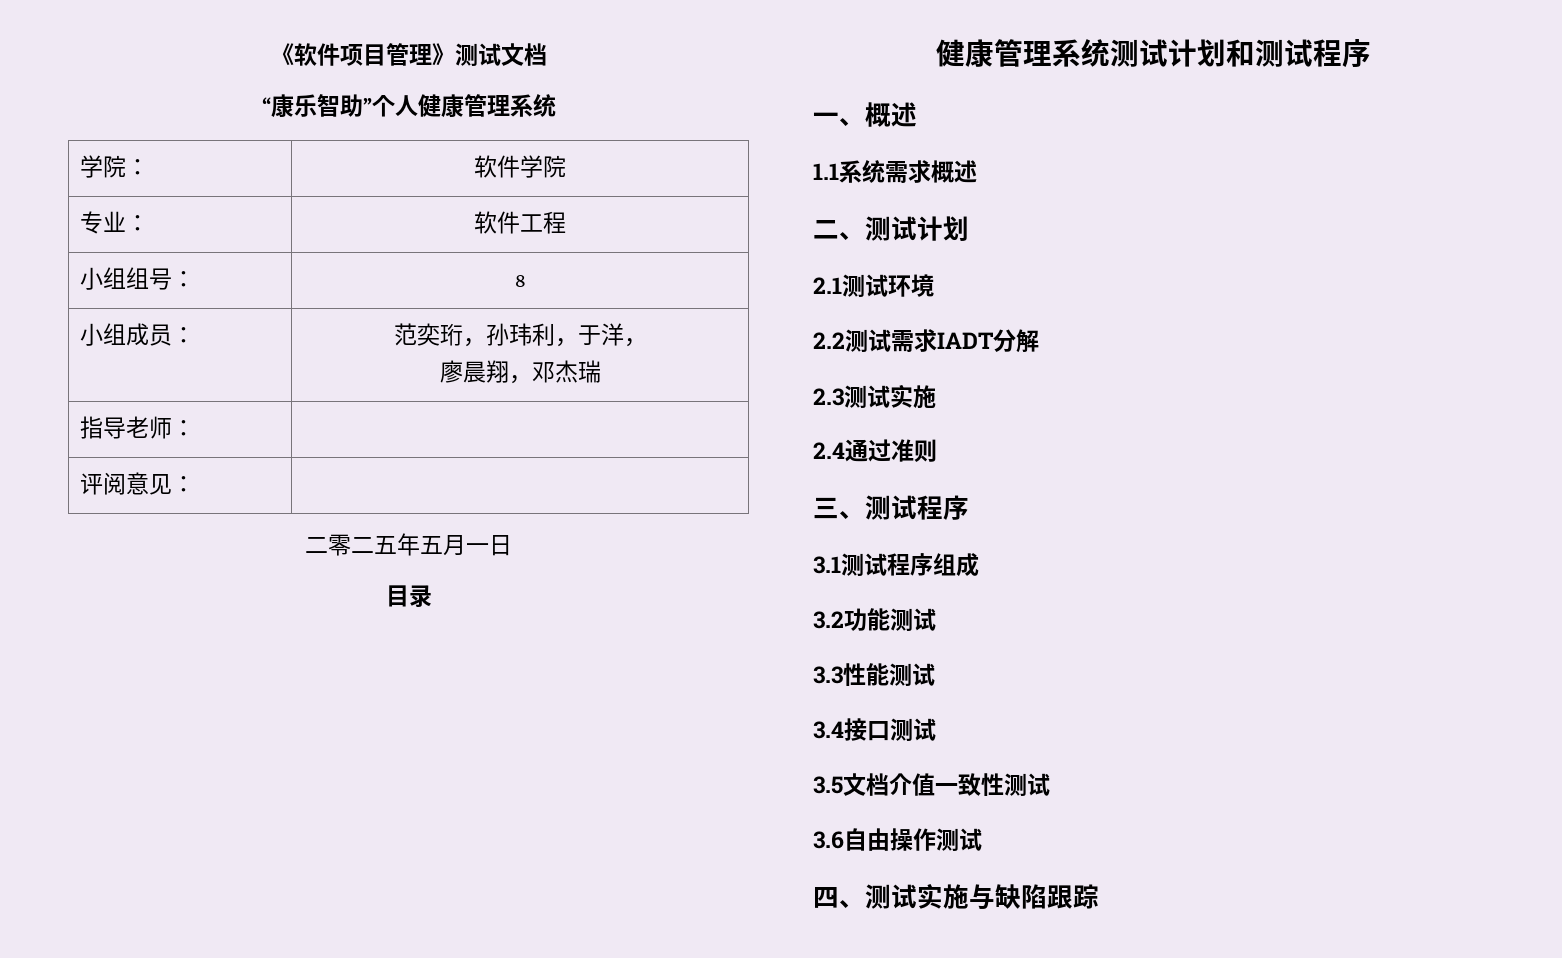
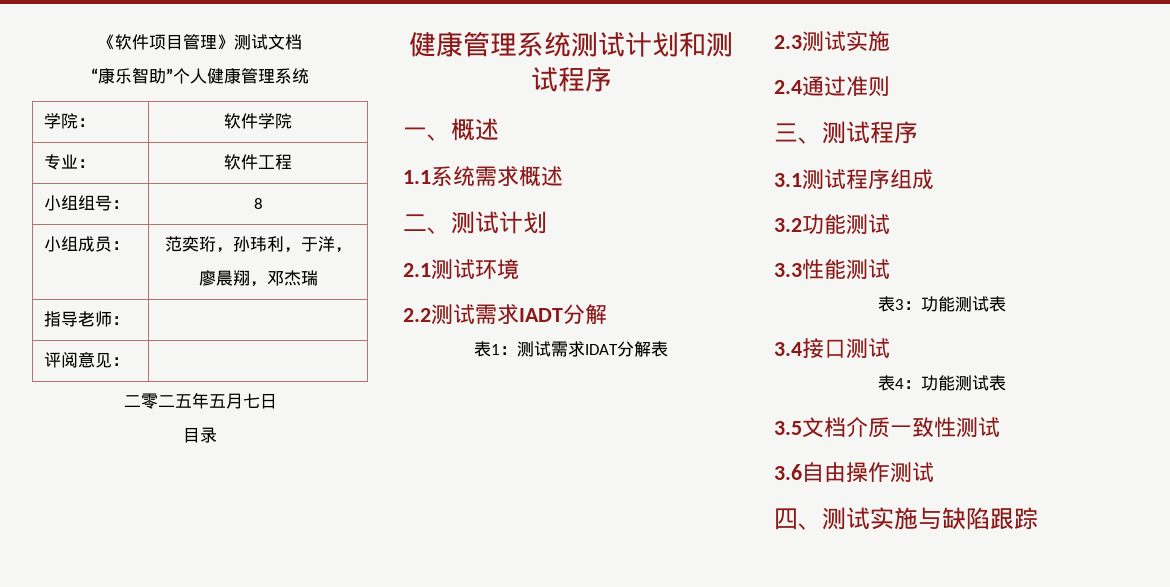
- 二零二五年五月一日
+ 二零二五年五月七日
+ 表1：测试需求IDAT分解表
+ 表3：功能测试表
+ 表4：功能测试表
- 3.5文档介值一致性测试
+ 3.5文档介质一致性测试

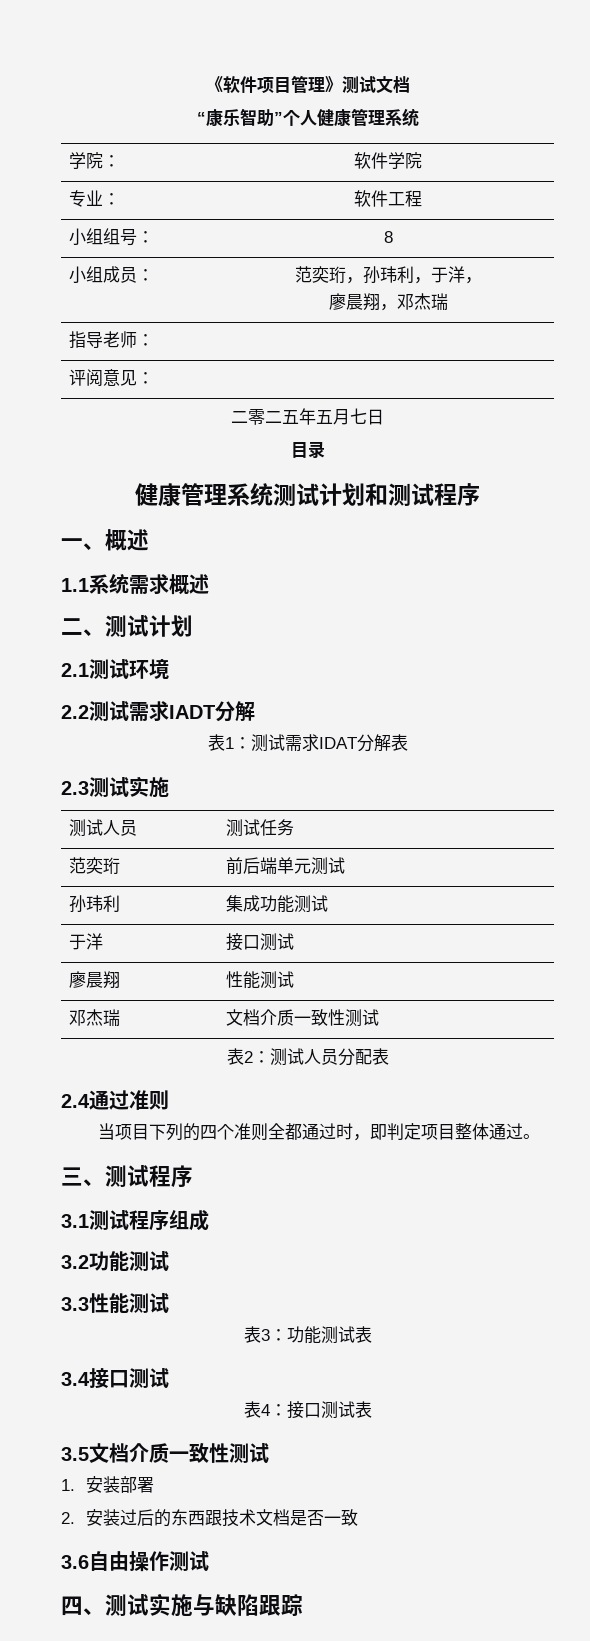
+ 测试人员 | 测试任务
+ 范奕珩 | 前后端单元测试
+ 孙玮利 | 集成功能测试
+ 于洋 | 接口测试
+ 廖晨翔 | 性能测试
+ 邓杰瑞 | 文档介质一致性测试
+ 表2：测试人员分配表
  2.4通过准则
+ 当项目下列的四个准则全都通过时，即判定项目整体通过。
- 表4：功能测试表
+ 表4：接口测试表
+ 1.安装部署
+ 2.安装过后的东西跟技术文档是否一致

